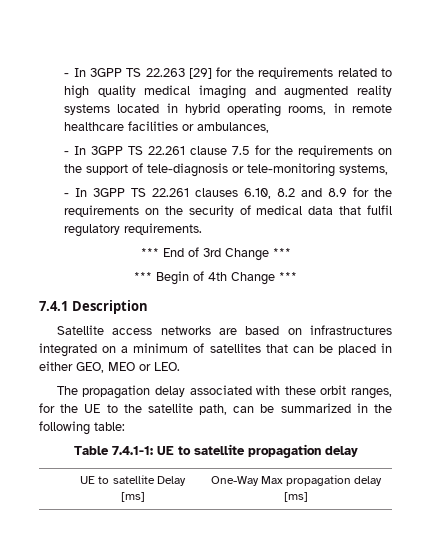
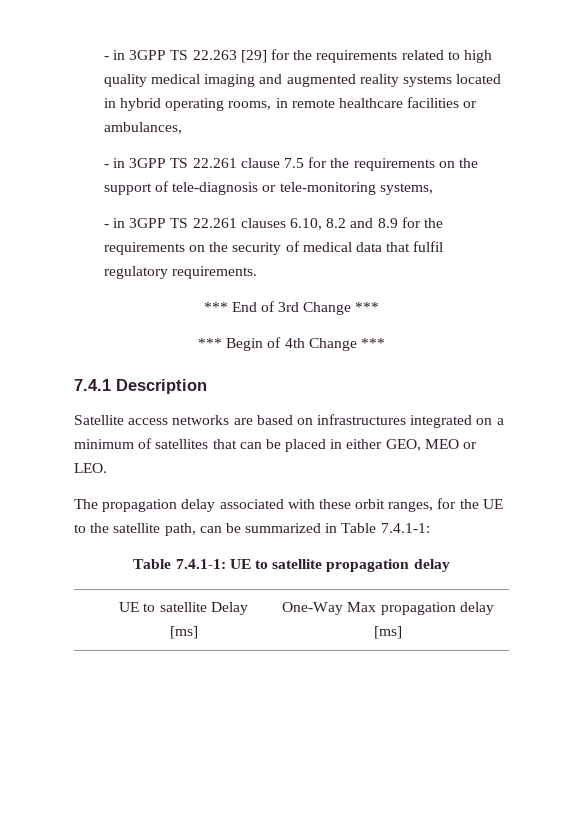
- - In 3GPP TS 22.263 [29] for the requirements related to high quality medical imaging and augmented reality systems located in hybrid operating rooms, in remote healthcare facilities or ambulances,
+ - in 3GPP TS 22.263 [29] for the requirements related to high quality medical imaging and augmented reality systems located in hybrid operating rooms, in remote healthcare facilities or ambulances,
- - In 3GPP TS 22.261 clause 7.5 for the requirements on the support of tele-diagnosis or tele-monitoring systems,
+ - in 3GPP TS 22.261 clause 7.5 for the requirements on the support of tele-diagnosis or tele-monitoring systems,
- - In 3GPP TS 22.261 clauses 6.10, 8.2 and 8.9 for the requirements on the security of medical data that fulfil regulatory requirements.
+ - in 3GPP TS 22.261 clauses 6.10, 8.2 and 8.9 for the requirements on the security of medical data that fulfil regulatory requirements.
- The propagation delay associated with these orbit ranges, for the UE to the satellite path, can be summarized in the following table:
+ The propagation delay associated with these orbit ranges, for the UE to the satellite path, can be summarized in Table 7.4.1-1:

